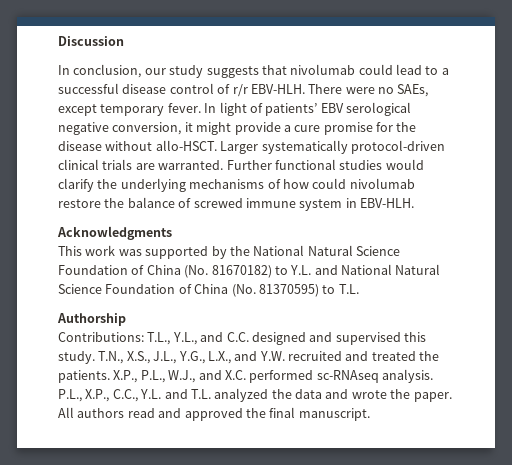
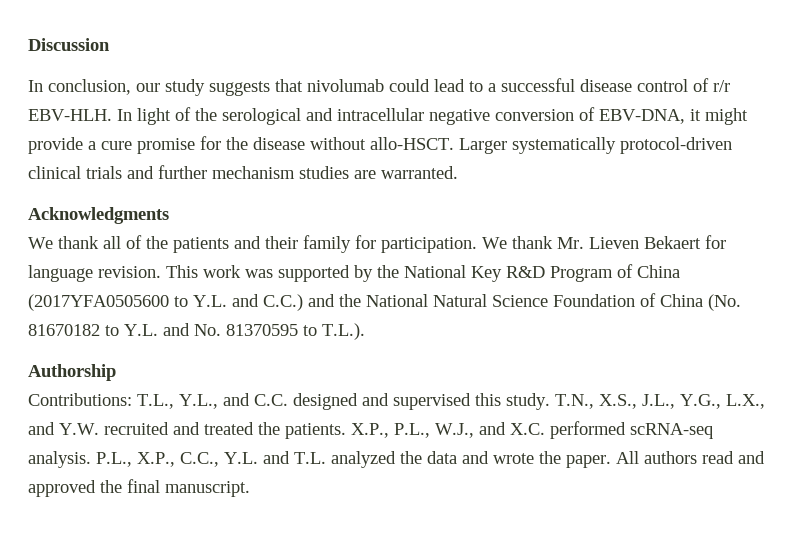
- There were no SAEs, except temporary fever. In light of patients’ EBV serological negative conversion, it might provide a cure promise for the disease without allo-HSCT.
+ In light of the serological and intracellular negative conversion of EBV-DNA, it might provide a cure promise for the disease without allo-HSCT.
- Larger systematically protocol-driven clinical trials are warranted. Further functional studies would clarify the underlying mechanisms of how could nivolumab restore the balance of screwed immune system in EBV-HLH.
+ Larger systematically protocol-driven clinical trials and further mechanism studies are warranted.
  Acknowledgments
- This work was supported by the National Natural Science Foundation of China (No. 81670182) to Y.L. and National Natural Science Foundation of China (No. 81370595) to T.L.
+ We thank all of the patients and their family for participation. We thank Mr. Lieven Bekaert for language revision. This work was supported by the National Key R&D Program of China (2017YFA0505600 to Y.L. and C.C.) and the National Natural Science Foundation of China (No. 81670182 to Y.L. and No. 81370595 to T.L.).
- X.P., P.L., W.J., and X.C. performed sc-RNAseq analysis.
+ X.P., P.L., W.J., and X.C. performed scRNA-seq analysis.

